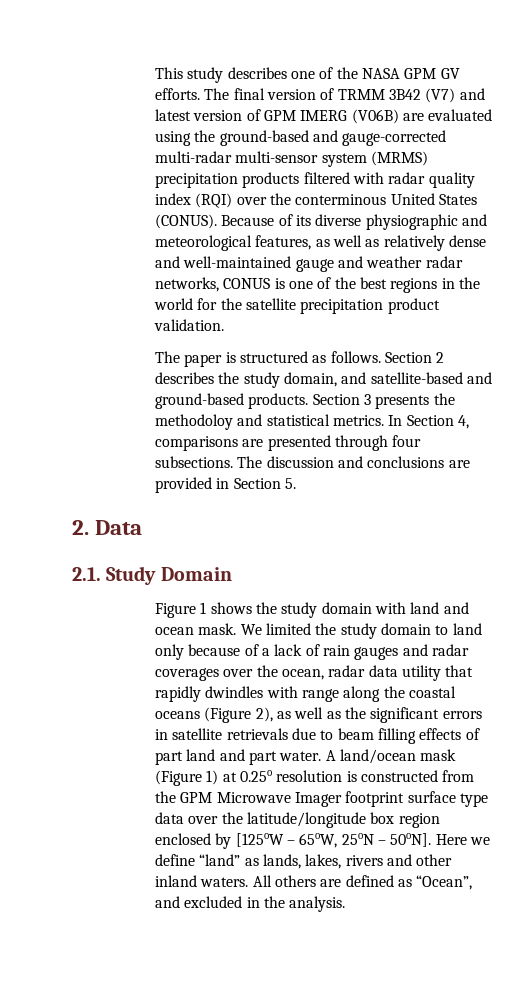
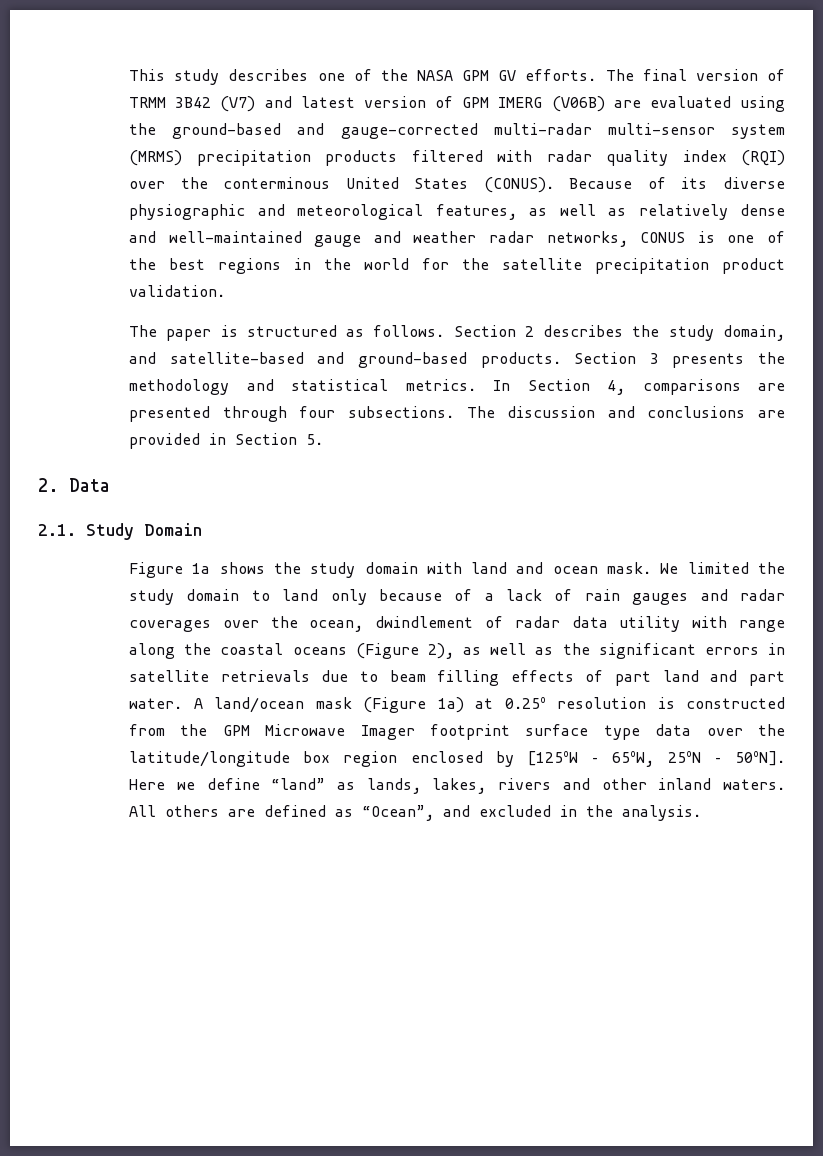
- Section 3 presents the methodoloy and statistical metrics.
+ Section 3 presents the methodology and statistical metrics.
- Figure 1 shows the study domain with land and ocean mask.
+ Figure 1a shows the study domain with land and ocean mask.
- We limited the study domain to land only because of a lack of rain gauges and radar coverages over the ocean, radar data utility that rapidly dwindles with range along the coastal oceans (Figure 2), as well as the significant errors in satellite retrievals due to beam filling effects of part land and part water.
+ We limited the study domain to land only because of a lack of rain gauges and radar coverages over the ocean, dwindlement of radar data utility with range along the coastal oceans (Figure 2), as well as the significant errors in satellite retrievals due to beam filling effects of part land and part water.
- A land/ocean mask (Figure 1) at 0.25o resolution is constructed from the GPM Microwave Imager footprint surface type data over the latitude/longitude box region enclosed by [125oW – 65oW, 25oN – 50oN].
+ A land/ocean mask (Figure 1a) at 0.25o resolution is constructed from the GPM Microwave Imager footprint surface type data over the latitude/longitude box region enclosed by [125oW – 65oW, 25oN – 50oN].

